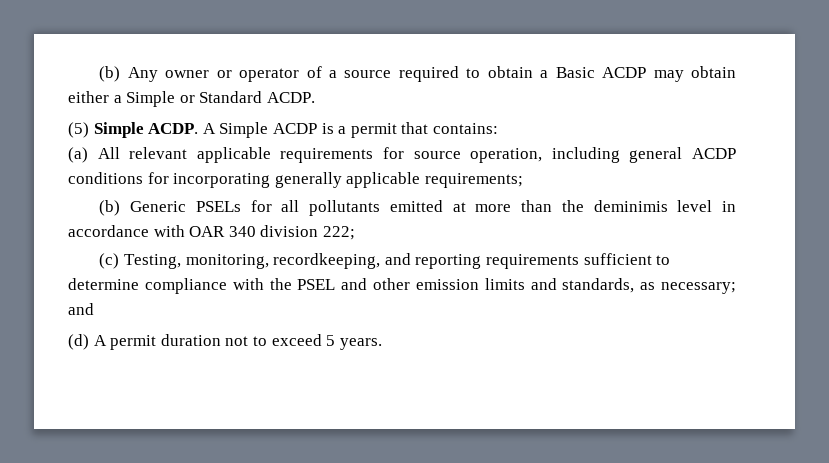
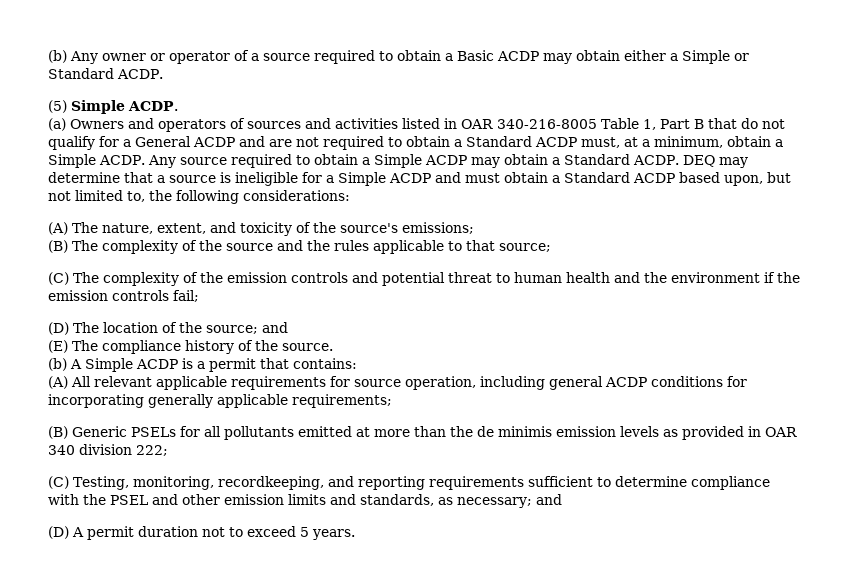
- (5) Simple ACDP. A Simple ACDP is a permit that contains:
+ (5) Simple ACDP.
+ (a) Owners and operators of sources and activities listed in OAR 340-216-8005 Table 1, Part B that do not qualify for a General ACDP and are not required to obtain a Standard ACDP must, at a minimum, obtain a Simple ACDP. Any source required to obtain a Simple ACDP may obtain a Standard ACDP. DEQ may determine that a source is ineligible for a Simple ACDP and must obtain a Standard ACDP based upon, but not limited to, the following considerations:
+ (A) The nature, extent, and toxicity of the source's emissions;
+ (B) The complexity of the source and the rules applicable to that source;
+ (C) The complexity of the emission controls and potential threat to human health and the environment if the emission controls fail;
+ (D) The location of the source; and
+ (E) The compliance history of the source.
+ (b) A Simple ACDP is a permit that contains:
- (a) All relevant applicable requirements for source operation, including general ACDP conditions for incorporating generally applicable requirements;
+ (A) All relevant applicable requirements for source operation, including general ACDP conditions for incorporating generally applicable requirements;
- (b) Generic PSELs for all pollutants emitted at more than the deminimis level in accordance with OAR 340 division 222;
+ (B) Generic PSELs for all pollutants emitted at more than the de minimis emission levels as provided in OAR 340 division 222;
- (c) Testing, monitoring, recordkeeping, and reporting requirements sufficient to determine compliance with the PSEL and other emission limits and standards, as necessary; and
+ (C) Testing, monitoring, recordkeeping, and reporting requirements sufficient to determine compliance with the PSEL and other emission limits and standards, as necessary; and
- (d) A permit duration not to exceed 5 years.
+ (D) A permit duration not to exceed 5 years.

